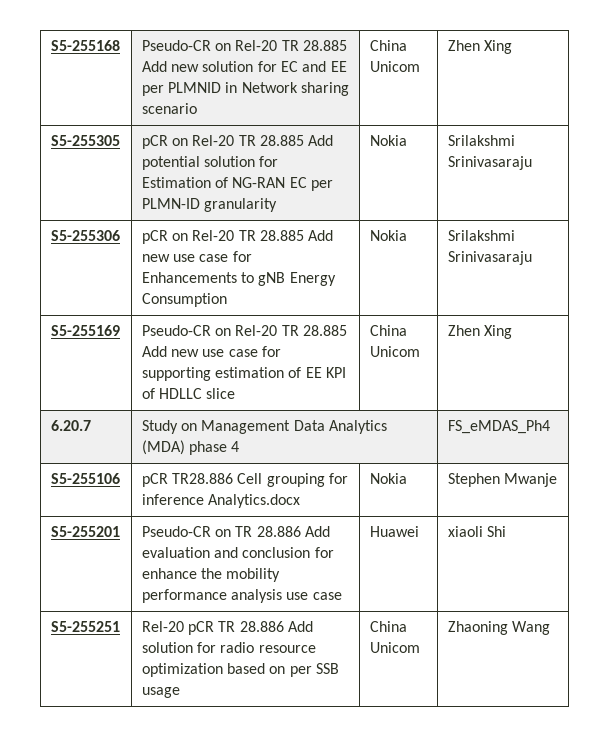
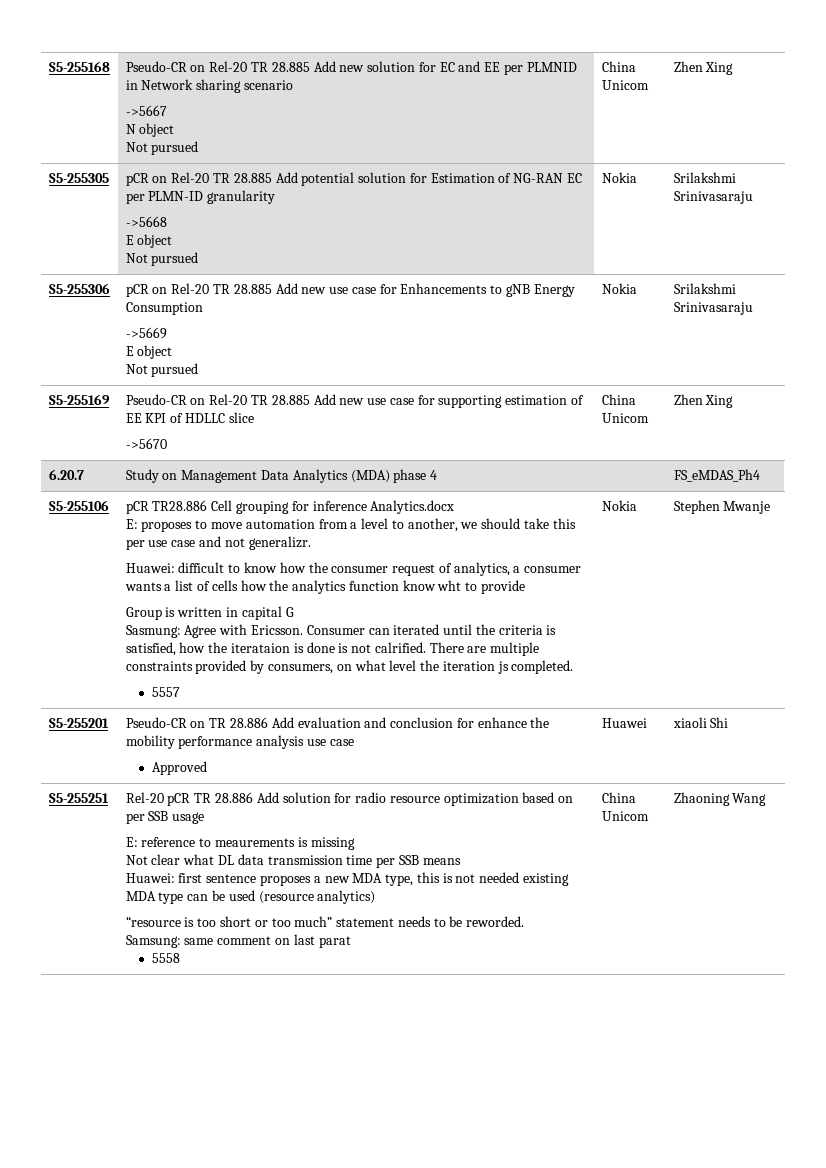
- S5-255168 | Pseudo-CR on Rel-20 TR 28.885 Add new solution for EC and EE per PLMNID in Network sharing scenario | China Unicom | Zhen Xing
+ S5-255168 | Pseudo-CR on Rel-20 TR 28.885 Add new solution for EC and EE per PLMNID in Network sharing scenario
+ ->5667
+ N object
+ Not pursued | China Unicom | Zhen Xing
- S5-255305 | pCR on Rel-20 TR 28.885 Add potential solution for Estimation of NG-RAN EC per PLMN-ID granularity | Nokia | Srilakshmi Srinivasaraju
+ S5-255305 | pCR on Rel-20 TR 28.885 Add potential solution for Estimation of NG-RAN EC per PLMN-ID granularity
+ ->5668
+ E object
+ Not pursued | Nokia | Srilakshmi Srinivasaraju
- S5-255306 | pCR on Rel-20 TR 28.885 Add new use case for Enhancements to gNB Energy Consumption | Nokia | Srilakshmi Srinivasaraju
+ S5-255306 | pCR on Rel-20 TR 28.885 Add new use case for Enhancements to gNB Energy Consumption
+ ->5669
+ E object
+ Not pursued | Nokia | Srilakshmi Srinivasaraju
- S5-255169 | Pseudo-CR on Rel-20 TR 28.885 Add new use case for supporting estimation of EE KPI of HDLLC slice | China Unicom | Zhen Xing
+ S5-255169 | Pseudo-CR on Rel-20 TR 28.885 Add new use case for supporting estimation of EE KPI of HDLLC slice
+ ->5670 | China Unicom | Zhen Xing
+ E: proposes to move automation from a level to another, we should take this per use case and not generalizr.
+ Huawei: difficult to know how the consumer request of analytics, a consumer wants a list of cells how the analytics function know wht to provide
+ Group is written in capital G
+ Sasmung: Agree with Ericsson. Consumer can iterated until the criteria is satisfied, how the iterataion is done is not calrified. There are multiple constraints provided by consumers, on what level the iteration js completed.
+ 5557
- S5-255201 | Pseudo-CR on TR 28.886 Add evaluation and conclusion for enhance the mobility performance analysis use case | Huawei | xiaoli Shi
+ S5-255201 | Pseudo-CR on TR 28.886 Add evaluation and conclusion for enhance the mobility performance analysis use case
+ Approved | Huawei | xiaoli Shi
+ E: reference to meaurements is missing
+ Not clear what DL data transmission time per SSB means
+ Huawei: first sentence proposes a new MDA type, this is not needed existing MDA type can be used (resource analytics)
+ “resource is too short or too much” statement needs to be reworded.
+ Samsung: same comment on last parat
+ 5558

